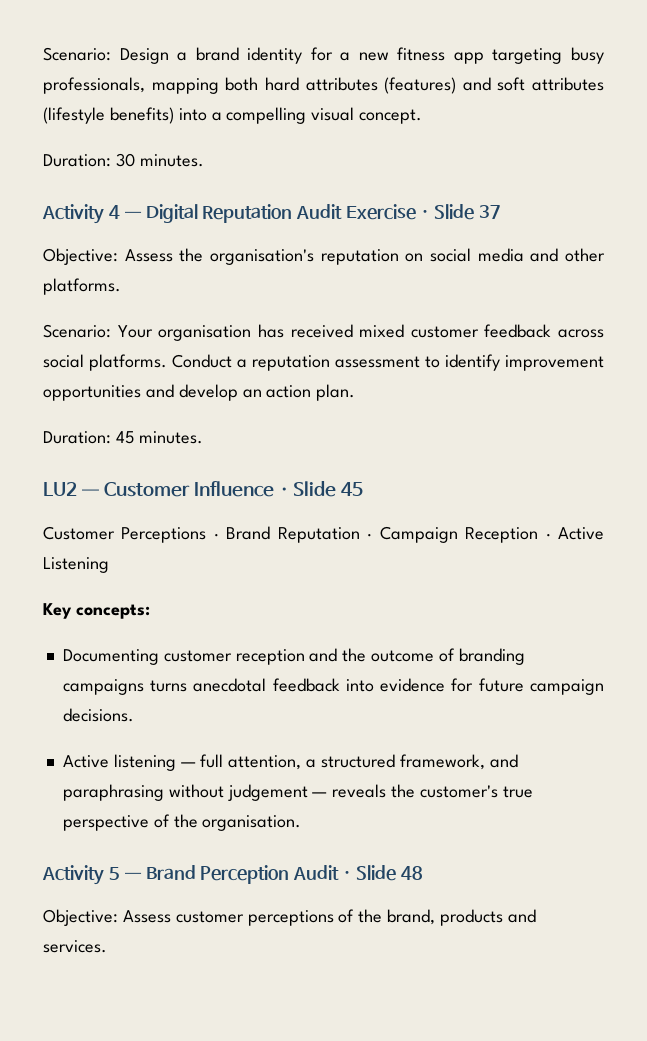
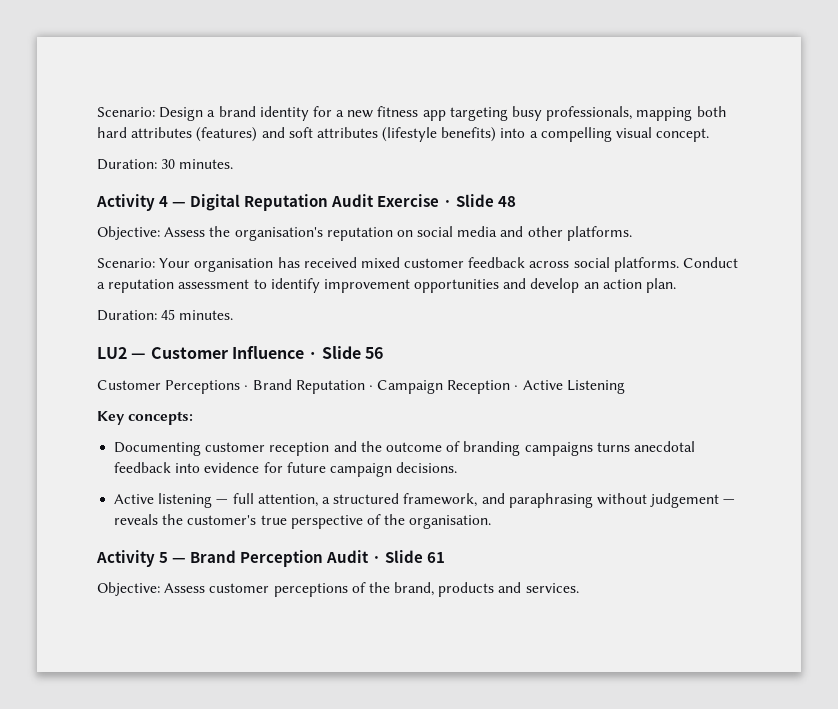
- Activity 4 — Digital Reputation Audit Exercise · Slide 37
+ Activity 4 — Digital Reputation Audit Exercise · Slide 48
- LU2 — Customer Influence · Slide 45
+ LU2 — Customer Influence · Slide 56
- Activity 5 — Brand Perception Audit · Slide 48
+ Activity 5 — Brand Perception Audit · Slide 61

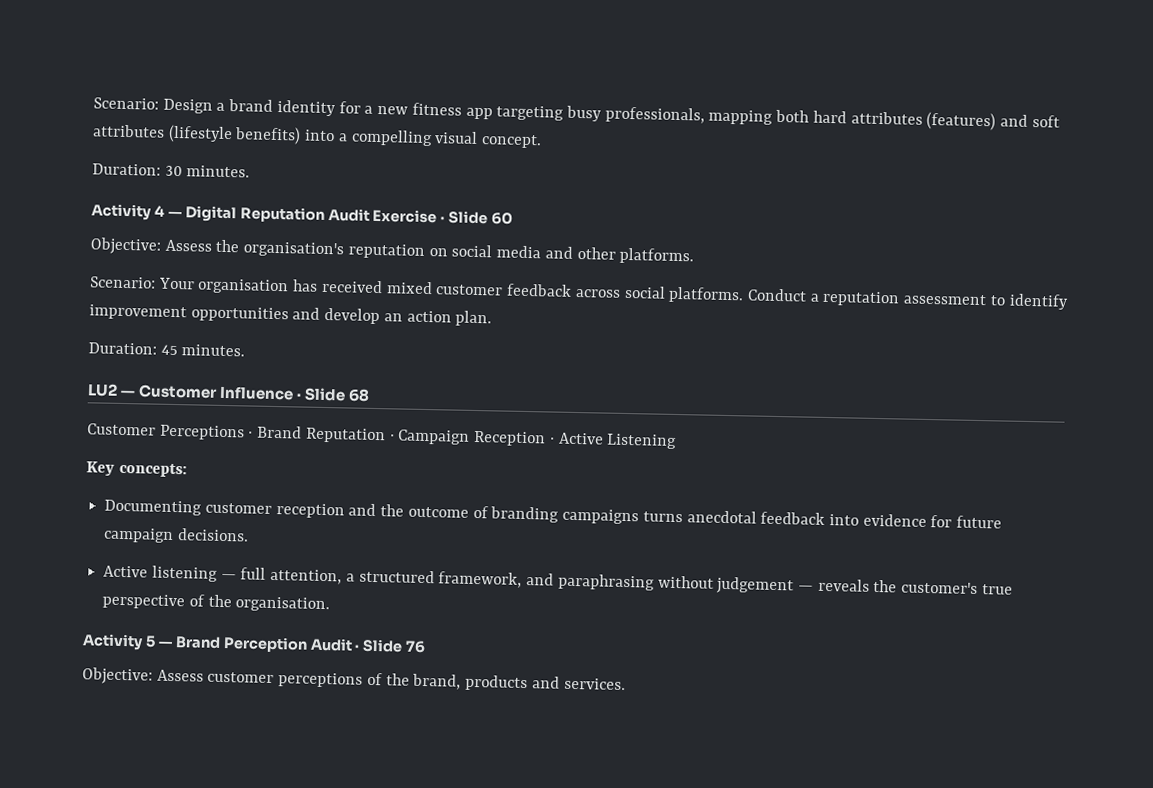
- Activity 4 — Digital Reputation Audit Exercise · Slide 48
+ Activity 4 — Digital Reputation Audit Exercise · Slide 60
- LU2 — Customer Influence · Slide 56
+ LU2 — Customer Influence · Slide 68
- Activity 5 — Brand Perception Audit · Slide 61
+ Activity 5 — Brand Perception Audit · Slide 76

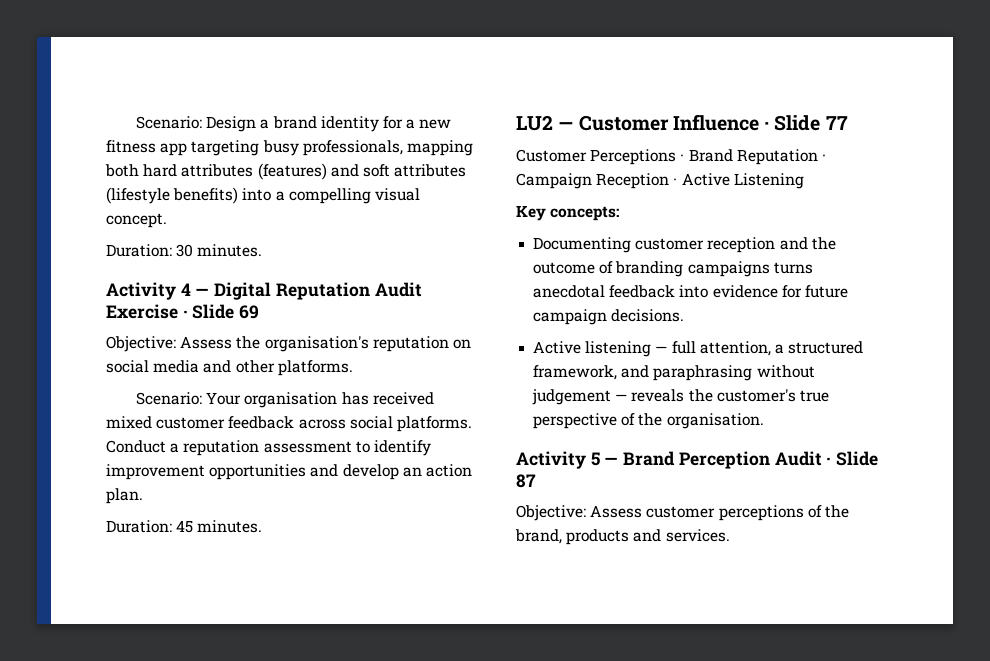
- Activity 4 — Digital Reputation Audit Exercise · Slide 60
+ Activity 4 — Digital Reputation Audit Exercise · Slide 69
- LU2 — Customer Influence · Slide 68
+ LU2 — Customer Influence · Slide 77
- Activity 5 — Brand Perception Audit · Slide 76
+ Activity 5 — Brand Perception Audit · Slide 87

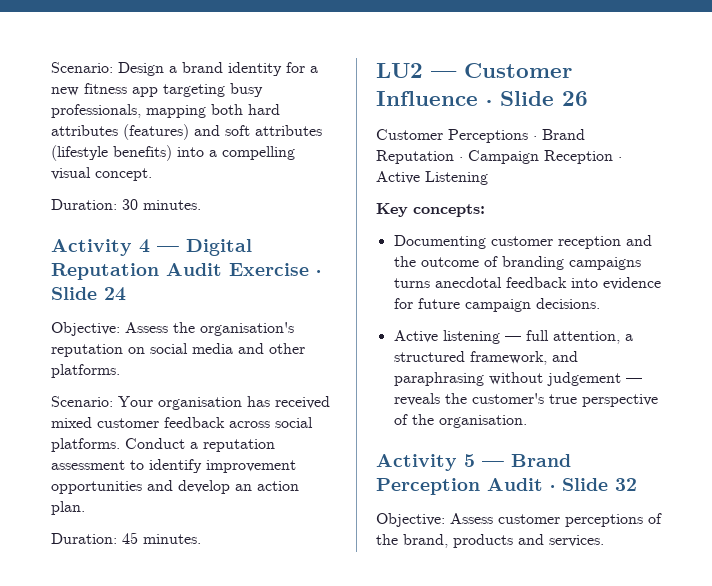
- Activity 4 — Digital Reputation Audit Exercise · Slide 69
+ Activity 4 — Digital Reputation Audit Exercise · Slide 24
- LU2 — Customer Influence · Slide 77
+ LU2 — Customer Influence · Slide 26
- Activity 5 — Brand Perception Audit · Slide 87
+ Activity 5 — Brand Perception Audit · Slide 32

